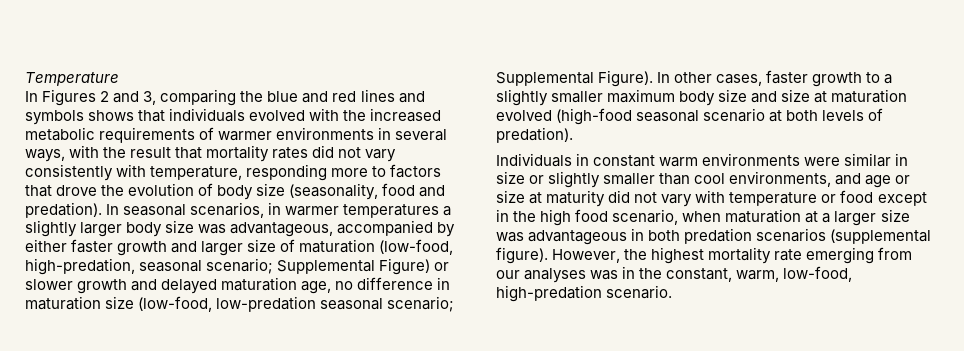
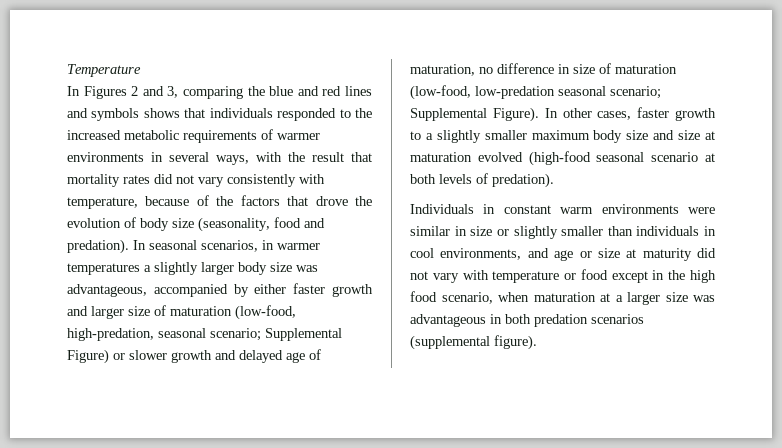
- In Figures 2 and 3, comparing the blue and red lines and symbols shows that individuals evolved with the increased metabolic requirements of warmer environments in several ways, with the result that mortality rates did not vary consistently with temperature, responding more to factors that drove the evolution of body size (seasonality, food and predation).
+ In Figures 2 and 3, comparing the blue and red lines and symbols shows that individuals responded to the increased metabolic requirements of warmer environments in several ways, with the result that mortality rates did not vary consistently with temperature, because of the factors that drove the evolution of body size (seasonality, food and predation).
- In seasonal scenarios, in warmer temperatures a slightly larger body size was advantageous, accompanied by either faster growth and larger size of maturation (low-food, high-predation, seasonal scenario; Supplemental Figure) or slower growth and delayed maturation age, no difference in maturation size (low-food, low-predation seasonal scenario; Supplemental Figure).
+ In seasonal scenarios, in warmer temperatures a slightly larger body size was advantageous, accompanied by either faster growth and larger size of maturation (low-food, high-predation, seasonal scenario; Supplemental Figure) or slower growth and delayed age of maturation, no difference in size of maturation (low-food, low-predation seasonal scenario; Supplemental Figure).
- Individuals in constant warm environments were similar in size or slightly smaller than cool environments, and age or size at maturity did not vary with temperature or food except in the high food scenario, when maturation at a larger size was advantageous in both predation scenarios (supplemental figure). However, the highest mortality rate emerging from our analyses was in the constant, warm, low-food, high-predation scenario.
+ Individuals in constant warm environments were similar in size or slightly smaller than individuals in cool environments, and age or size at maturity did not vary with temperature or food except in the high food scenario, when maturation at a larger size was advantageous in both predation scenarios (supplemental figure).

